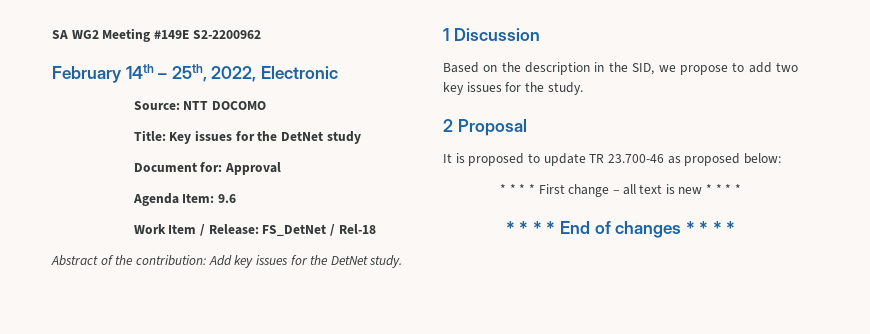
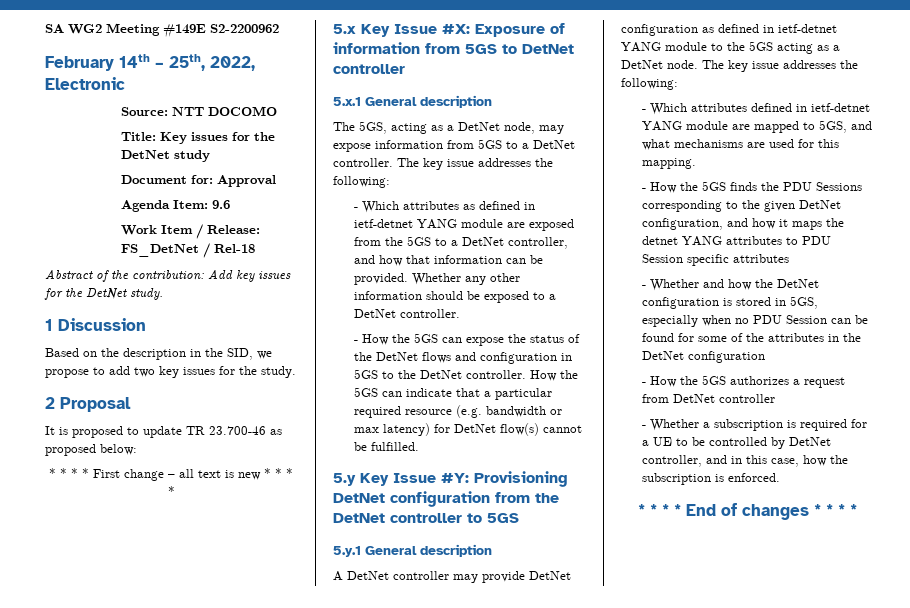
+ 5.x Key Issue #X: Exposure of information from 5GS to DetNet controller
+ 5.x.1 General description
+ The 5GS, acting as a DetNet node, may expose information from 5GS to a DetNet controller. The key issue addresses the following:
+ - Which attributes as defined in ietf-detnet YANG module are exposed from the 5GS to a DetNet controller, and how that information can be provided. Whether any other information should be exposed to a DetNet controller.
+ - How the 5GS can expose the status of the DetNet flows and configuration in 5GS to the DetNet controller. How the 5GS can indicate that a particular required resource (e.g. bandwidth or max latency) for DetNet flow(s) cannot be fulfilled.
+ 5.y Key Issue #Y: Provisioning DetNet configuration from the DetNet controller to 5GS
+ 5.y.1 General description
+ A DetNet controller may provide DetNet configuration as defined in ietf-detnet YANG module to the 5GS acting as a DetNet node. The key issue addresses the following:
+ - Which attributes defined in ietf-detnet YANG module are mapped to 5GS, and what mechanisms are used for this mapping.
+ - How the 5GS finds the PDU Sessions corresponding to the given DetNet configuration, and how it maps the detnet YANG attributes to PDU Session specific attributes
+ - Whether and how the DetNet configuration is stored in 5GS, especially when no PDU Session can be found for some of the attributes in the DetNet configuration
+ - How the 5GS authorizes a request from DetNet controller
+ - Whether a subscription is required for a UE to be controlled by DetNet controller, and in this case, how the subscription is enforced.

